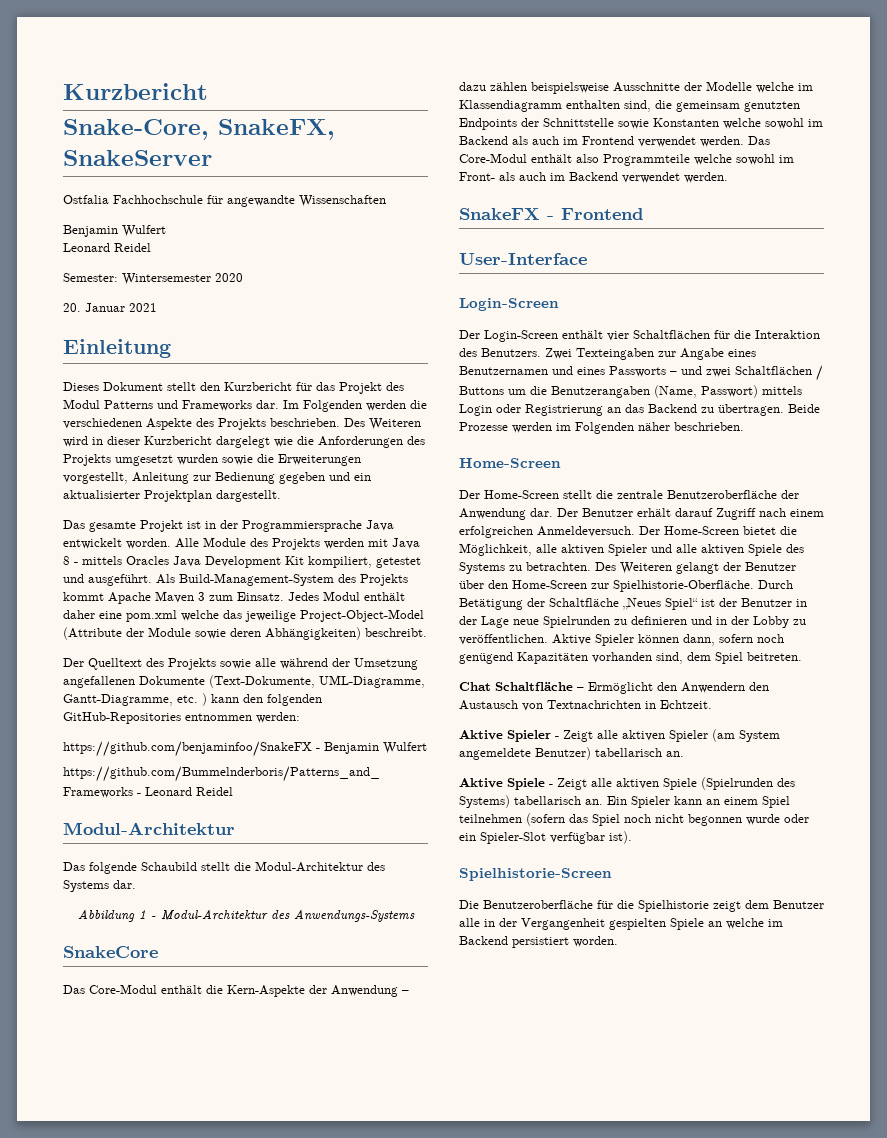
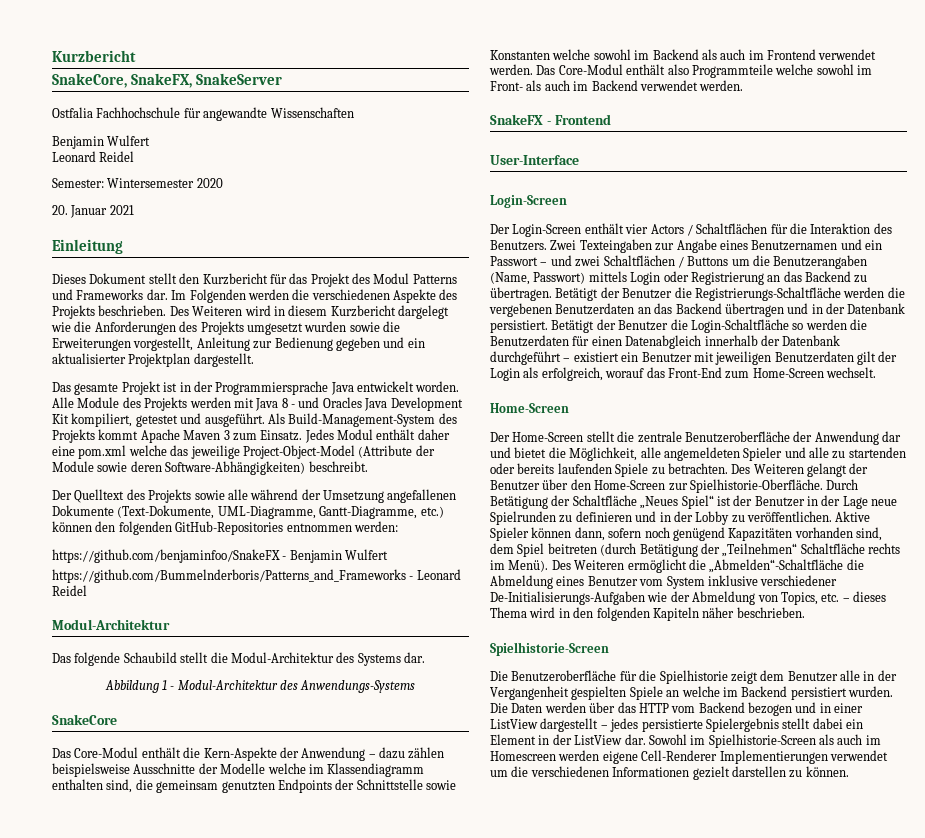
- Snake-Core, SnakeFX, SnakeServer
+ SnakeCore, SnakeFX, SnakeServer
- Des Weiteren wird in dieser Kurzbericht dargelegt wie die Anforderungen des Projekts umgesetzt wurden sowie die Erweiterungen vorgestellt, Anleitung zur Bedienung gegeben und ein aktualisierter Projektplan dargestellt.
+ Des Weiteren wird in diesem Kurzbericht dargelegt wie die Anforderungen des Projekts umgesetzt wurden sowie die Erweiterungen vorgestellt, Anleitung zur Bedienung gegeben und ein aktualisierter Projektplan dargestellt.
- Alle Module des Projekts werden mit Java 8 - mittels Oracles Java Development Kit kompiliert, getestet und ausgeführt.
+ Alle Module des Projekts werden mit Java 8 - und Oracles Java Development Kit kompiliert, getestet und ausgeführt.
- Jedes Modul enthält daher eine pom.xml welche das jeweilige Project-Object-Model (Attribute der Module sowie deren Abhängigkeiten) beschreibt.
+ Jedes Modul enthält daher eine pom.xml welche das jeweilige Project-Object-Model (Attribute der Module sowie deren Software-Abhängigkeiten) beschreibt.
- Der Quelltext des Projekts sowie alle während der Umsetzung angefallenen Dokumente (Text-Dokumente, UML-Diagramme, Gantt-Diagramme, etc. ) kann den folgenden GitHub-Repositories entnommen werden:
+ Der Quelltext des Projekts sowie alle während der Umsetzung angefallenen Dokumente (Text-Dokumente, UML-Diagramme, Gantt-Diagramme, etc.) können den folgenden GitHub-Repositories entnommen werden:
- Der Login-Screen enthält vier Schaltflächen für die Interaktion des Benutzers.
+ Der Login-Screen enthält vier Actors / Schaltflächen für die Interaktion des Benutzers.
- Zwei Texteingaben zur Angabe eines Benutzernamen und eines Passworts – und zwei Schaltflächen / Buttons um die Benutzerangaben (Name, Passwort) mittels Login oder Registrierung an das Backend zu übertragen.
+ Zwei Texteingaben zur Angabe eines Benutzernamen und ein Passwort – und zwei Schaltflächen / Buttons um die Benutzerangaben (Name, Passwort) mittels Login oder Registrierung an das Backend zu übertragen.
- Beide Prozesse werden im Folgenden näher beschrieben.
+ Betätigt der Benutzer die Registrierungs-Schaltfläche werden die vergebenen Benutzerdaten an das Backend übertragen und in der Datenbank persistiert. Betätigt der Benutzer die Login-Schaltfläche so werden die Benutzerdaten für einen Datenabgleich innerhalb der Datenbank durchgeführt – existiert ein Benutzer mit jeweiligen Benutzerdaten gilt der Login als erfolgreich, worauf das Front-End zum Home-Screen wechselt.
- Der Home-Screen stellt die zentrale Benutzeroberfläche der Anwendung dar. Der Benutzer erhält darauf Zugriff nach einem erfolgreichen Anmeldeversuch. Der Home-Screen bietet die Möglichkeit, alle aktiven Spieler und alle aktiven Spiele des Systems zu betrachten.
+ Der Home-Screen stellt die zentrale Benutzeroberfläche der Anwendung dar und bietet die Möglichkeit, alle angemeldeten Spieler und alle zu startenden oder bereits laufenden Spiele zu betrachten.
- Aktive Spieler können dann, sofern noch genügend Kapazitäten vorhanden sind, dem Spiel beitreten.
- Chat Schaltfläche – Ermöglicht den Anwendern den Austausch von Textnachrichten in Echtzeit.
- Aktive Spieler - Zeigt alle aktiven Spieler (am System angemeldete Benutzer) tabellarisch an.
- Aktive Spiele - Zeigt alle aktiven Spiele (Spielrunden des Systems) tabellarisch an. Ein Spieler kann an einem Spiel teilnehmen (sofern das Spiel noch nicht begonnen wurde oder ein Spieler-Slot verfügbar ist).
+ Aktive Spieler können dann, sofern noch genügend Kapazitäten vorhanden sind, dem Spiel beitreten (durch Betätigung der „Teilnehmen“ Schaltfläche rechts im Menü). Des Weiteren ermöglicht die „Abmelden“-Schaltfläche die Abmeldung eines Benutzer vom System inklusive verschiedener De-Initialisierungs-Aufgaben wie der Abmeldung von Topics, etc. – dieses Thema wird in den folgenden Kapiteln näher beschrieben.
- Die Benutzeroberfläche für die Spielhistorie zeigt dem Benutzer alle in der Vergangenheit gespielten Spiele an welche im Backend persistiert worden.
+ Die Benutzeroberfläche für die Spielhistorie zeigt dem Benutzer alle in der Vergangenheit gespielten Spiele an welche im Backend persistiert wurden. Die Daten werden über das HTTP vom Backend bezogen und in einer ListView dargestellt – jedes persistierte Spielergebnis stellt dabei ein Element in der ListView dar. Sowohl im Spielhistorie-Screen als auch im Homescreen werden eigene Cell-Renderer Implementierungen verwendet um die verschiedenen Informationen gezielt darstellen zu können.

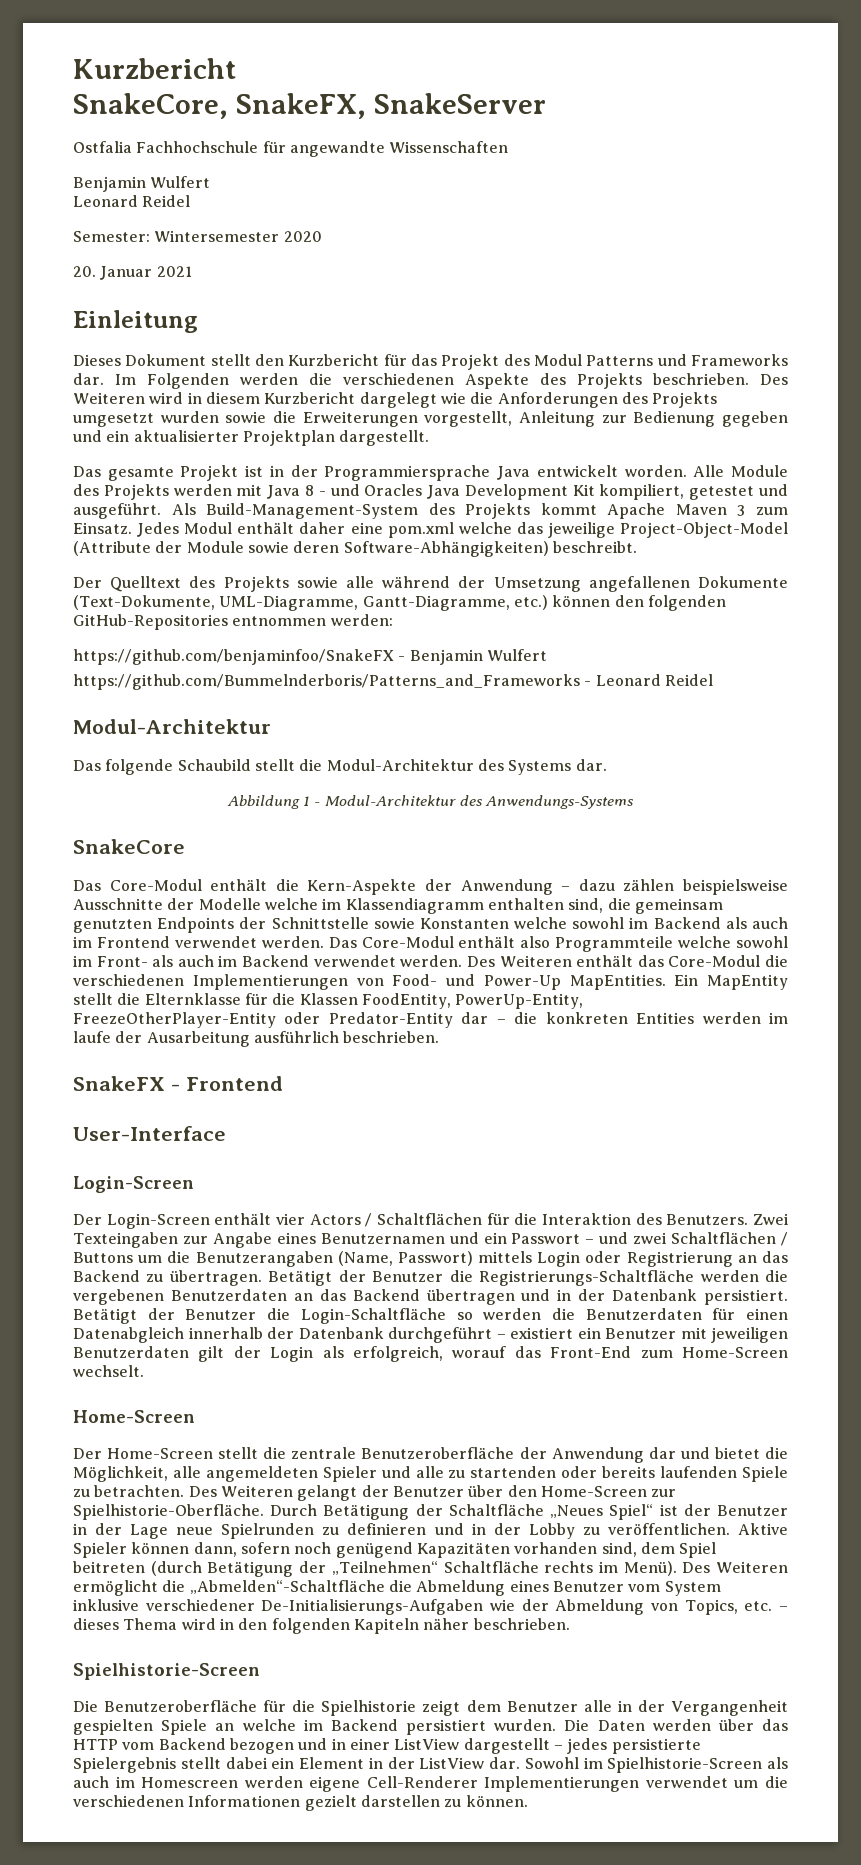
+ Des Weiteren enthält das Core-Modul die verschiedenen Implementierungen von Food- und Power-Up MapEntities. Ein MapEntity stellt die Elternklasse für die Klassen FoodEntity, PowerUp-Entity, FreezeOtherPlayer-Entity oder Predator-Entity dar – die konkreten Entities werden im laufe der Ausarbeitung ausführlich beschrieben.

